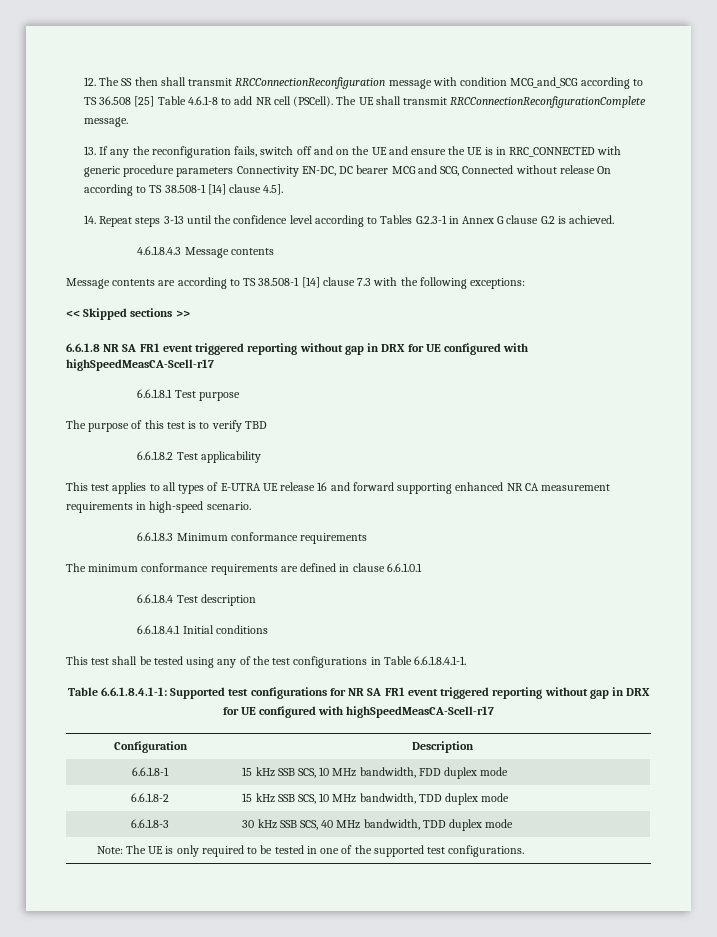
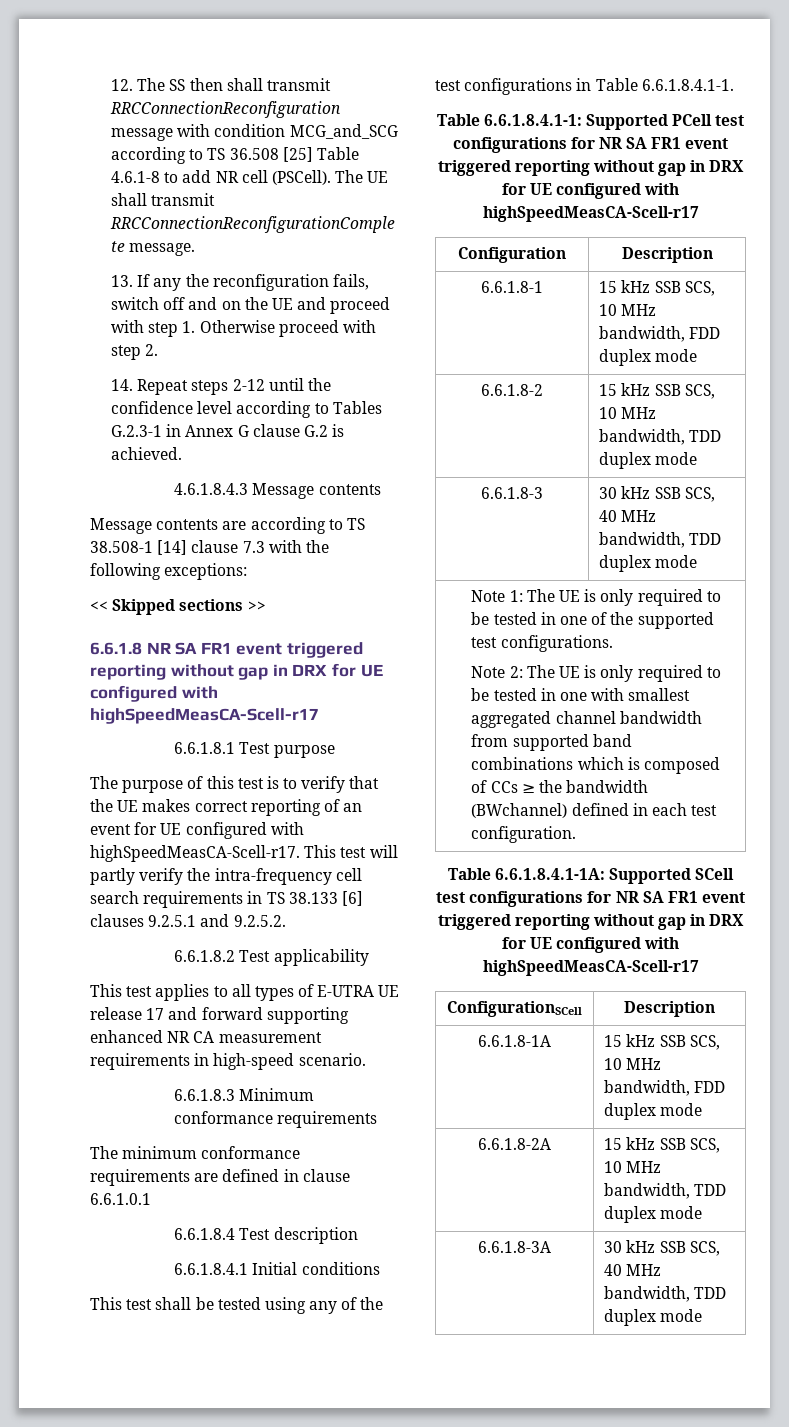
- 13. If any the reconfiguration fails, switch off and on the UE and ensure the UE is in RRC_CONNECTED with generic procedure parameters Connectivity EN-DC, DC bearer MCG and SCG, Connected without release On according to TS 38.508-1 [14] clause 4.5].
+ 13. If any the reconfiguration fails, switch off and on the UE and proceed with step 1. Otherwise proceed with step 2.
- 14. Repeat steps 3-13 until the confidence level according to Tables G.2.3-1 in Annex G clause G.2 is achieved.
+ 14. Repeat steps 2-12 until the confidence level according to Tables G.2.3-1 in Annex G clause G.2 is achieved.
- The purpose of this test is to verify TBD
+ The purpose of this test is to verify that the UE makes correct reporting of an event for UE configured with highSpeedMeasCA-Scell-r17. This test will partly verify the intra-frequency cell search requirements in TS 38.133 [6] clauses 9.2.5.1 and 9.2.5.2.
- This test applies to all types of E-UTRA UE release 16 and forward supporting enhanced NR CA measurement requirements in high-speed scenario.
+ This test applies to all types of E-UTRA UE release 17 and forward supporting enhanced NR CA measurement requirements in high-speed scenario.
- Table 6.6.1.8.4.1-1: Supported test configurations for NR SA FR1 event triggered reporting without gap in DRX for UE configured with highSpeedMeasCA-Scell-r17
+ Table 6.6.1.8.4.1-1: Supported PCell test configurations for NR SA FR1 event triggered reporting without gap in DRX for UE configured with highSpeedMeasCA-Scell-r17
- Note: The UE is only required to be tested in one of the supported test configurations.
+ Note 1: The UE is only required to be tested in one of the supported test configurations.
+ Note 2: The UE is only required to be tested in one with smallest aggregated channel bandwidth from supported band combinations which is composed of CCs ≥ the bandwidth (BWchannel) defined in each test configuration.
+ Table 6.6.1.8.4.1-1A: Supported SCell test configurations for NR SA FR1 event triggered reporting without gap in DRX for UE configured with highSpeedMeasCA-Scell-r17
+ ConfigurationSCell | Description
+ 6.6.1.8-1A | 15 kHz SSB SCS, 10 MHz bandwidth, FDD duplex mode
+ 6.6.1.8-2A | 15 kHz SSB SCS, 10 MHz bandwidth, TDD duplex mode
+ 6.6.1.8-3A | 30 kHz SSB SCS, 40 MHz bandwidth, TDD duplex mode

